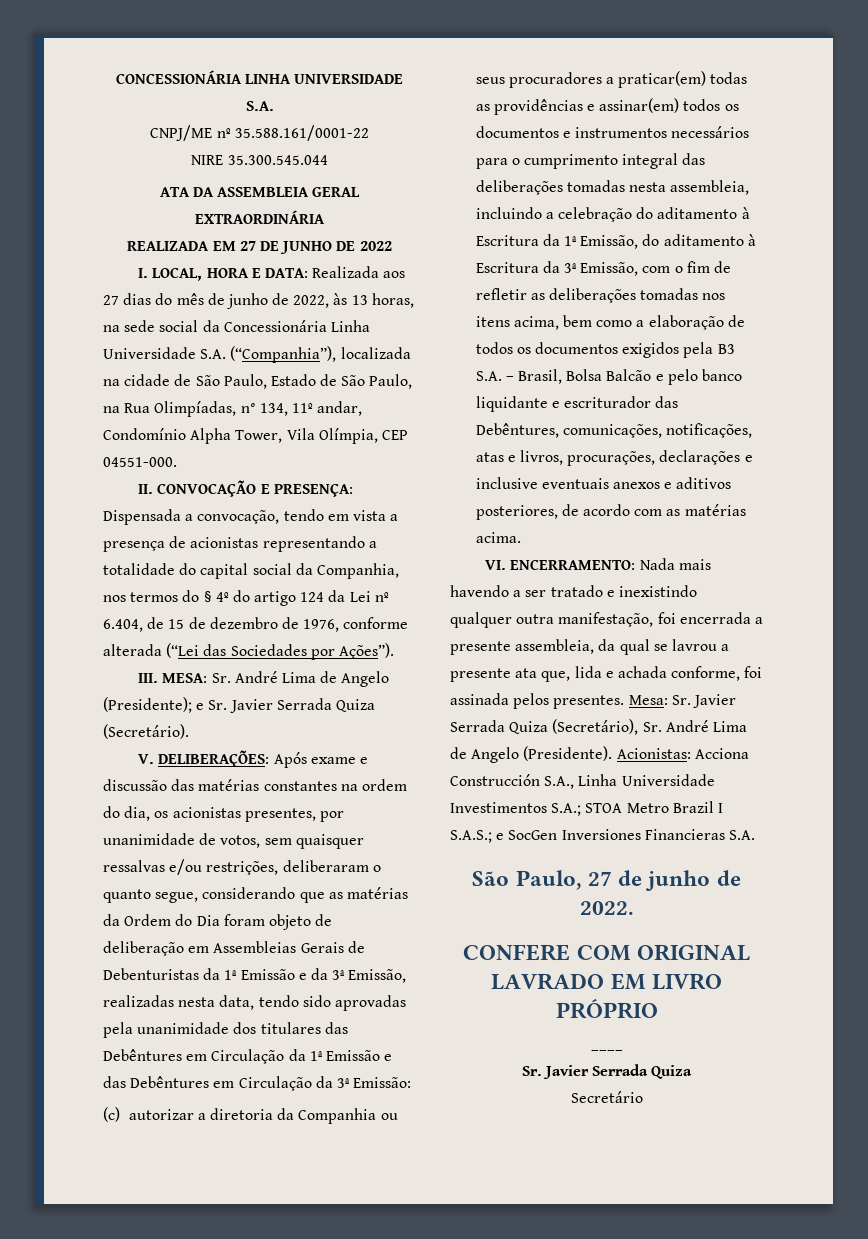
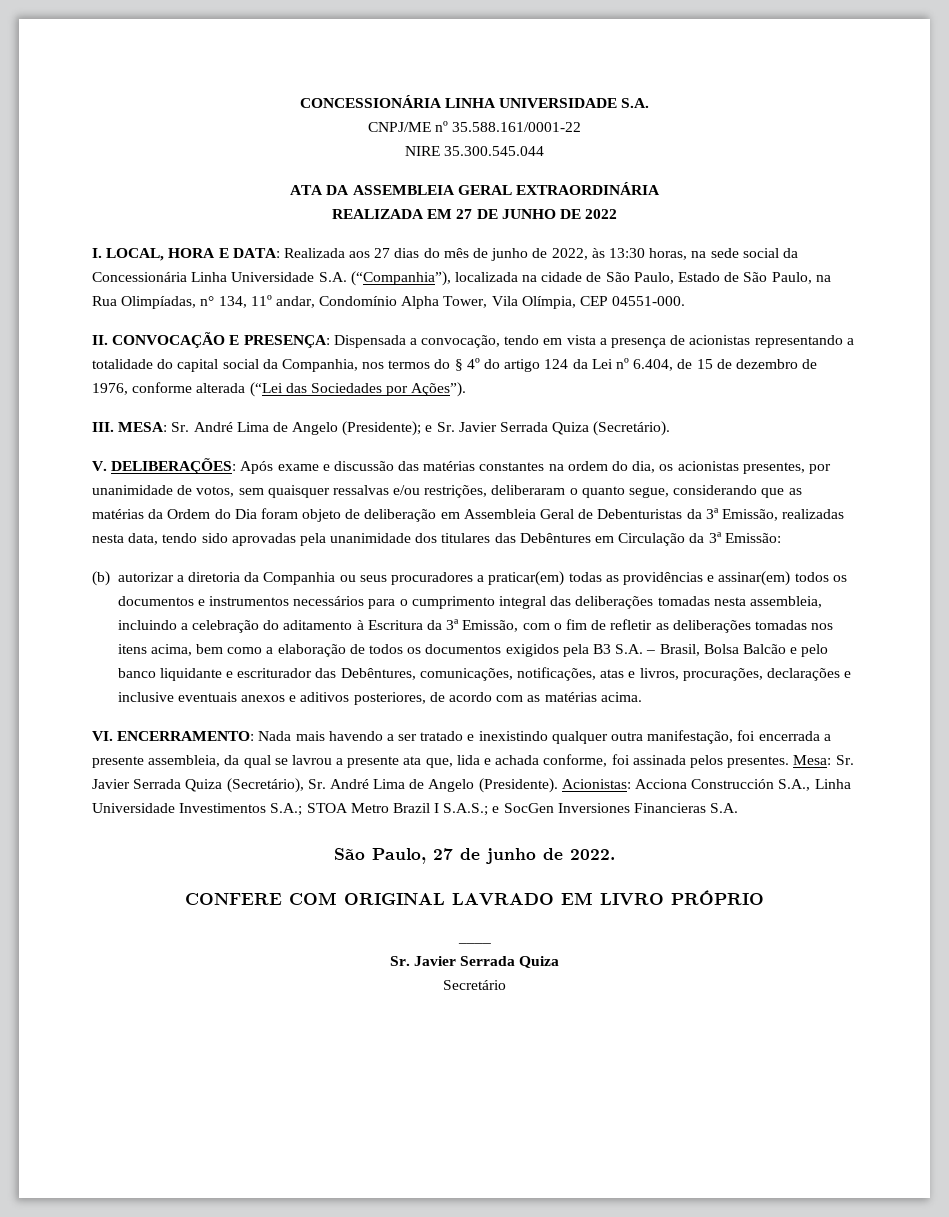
- I. LOCAL, HORA E DATA: Realizada aos 27 dias do mês de junho de 2022, às 13 horas, na sede social da Concessionária Linha Universidade S.A. (“Companhia”), localizada na cidade de São Paulo, Estado de São Paulo, na Rua Olimpíadas, n° 134, 11º andar, Condomínio Alpha Tower, Vila Olímpia, CEP 04551-000.
+ I. LOCAL, HORA E DATA: Realizada aos 27 dias do mês de junho de 2022, às 13:30 horas, na sede social da Concessionária Linha Universidade S.A. (“Companhia”), localizada na cidade de São Paulo, Estado de São Paulo, na Rua Olimpíadas, n° 134, 11º andar, Condomínio Alpha Tower, Vila Olímpia, CEP 04551-000.
- Após exame e discussão das matérias constantes na ordem do dia, os acionistas presentes, por unanimidade de votos, sem quaisquer ressalvas e/ou restrições, deliberaram o quanto segue, considerando que as matérias da Ordem do Dia foram objeto de deliberação em Assembleias Gerais de Debenturistas da 1ª Emissão e da 3ª Emissão, realizadas nesta data, tendo sido aprovadas pela unanimidade dos titulares das Debêntures em Circulação da 1ª Emissão e das Debêntures em Circulação da 3ª Emissão:
+ Após exame e discussão das matérias constantes na ordem do dia, os acionistas presentes, por unanimidade de votos, sem quaisquer ressalvas e/ou restrições, deliberaram o quanto segue, considerando que as matérias da Ordem do Dia foram objeto de deliberação em Assembleia Geral de Debenturistas da 3ª Emissão, realizadas nesta data, tendo sido aprovadas pela unanimidade dos titulares das Debêntures em Circulação da 3ª Emissão:
- (c) autorizar a diretoria da Companhia ou seus procuradores a praticar(em) todas as providências e assinar(em) todos os documentos e instrumentos necessários para o cumprimento integral das deliberações tomadas nesta assembleia, incluindo a celebração do aditamento à Escritura da 1ª Emissão, do aditamento à Escritura da 3ª Emissão, com o fim de refletir as deliberações tomadas nos itens acima, bem como a elaboração de todos os documentos exigidos pela B3 S.A. – Brasil, Bolsa Balcão e pelo banco liquidante e escriturador das Debêntures, comunicações, notificações, atas e livros, procurações, declarações e inclusive eventuais anexos e aditivos posteriores, de acordo com as matérias acima.
+ (b) autorizar a diretoria da Companhia ou seus procuradores a praticar(em) todas as providências e assinar(em) todos os documentos e instrumentos necessários para o cumprimento integral das deliberações tomadas nesta assembleia, incluindo a celebração do aditamento à Escritura da 3ª Emissão, com o fim de refletir as deliberações tomadas nos itens acima, bem como a elaboração de todos os documentos exigidos pela B3 S.A. – Brasil, Bolsa Balcão e pelo banco liquidante e escriturador das Debêntures, comunicações, notificações, atas e livros, procurações, declarações e inclusive eventuais anexos e aditivos posteriores, de acordo com as matérias acima.

